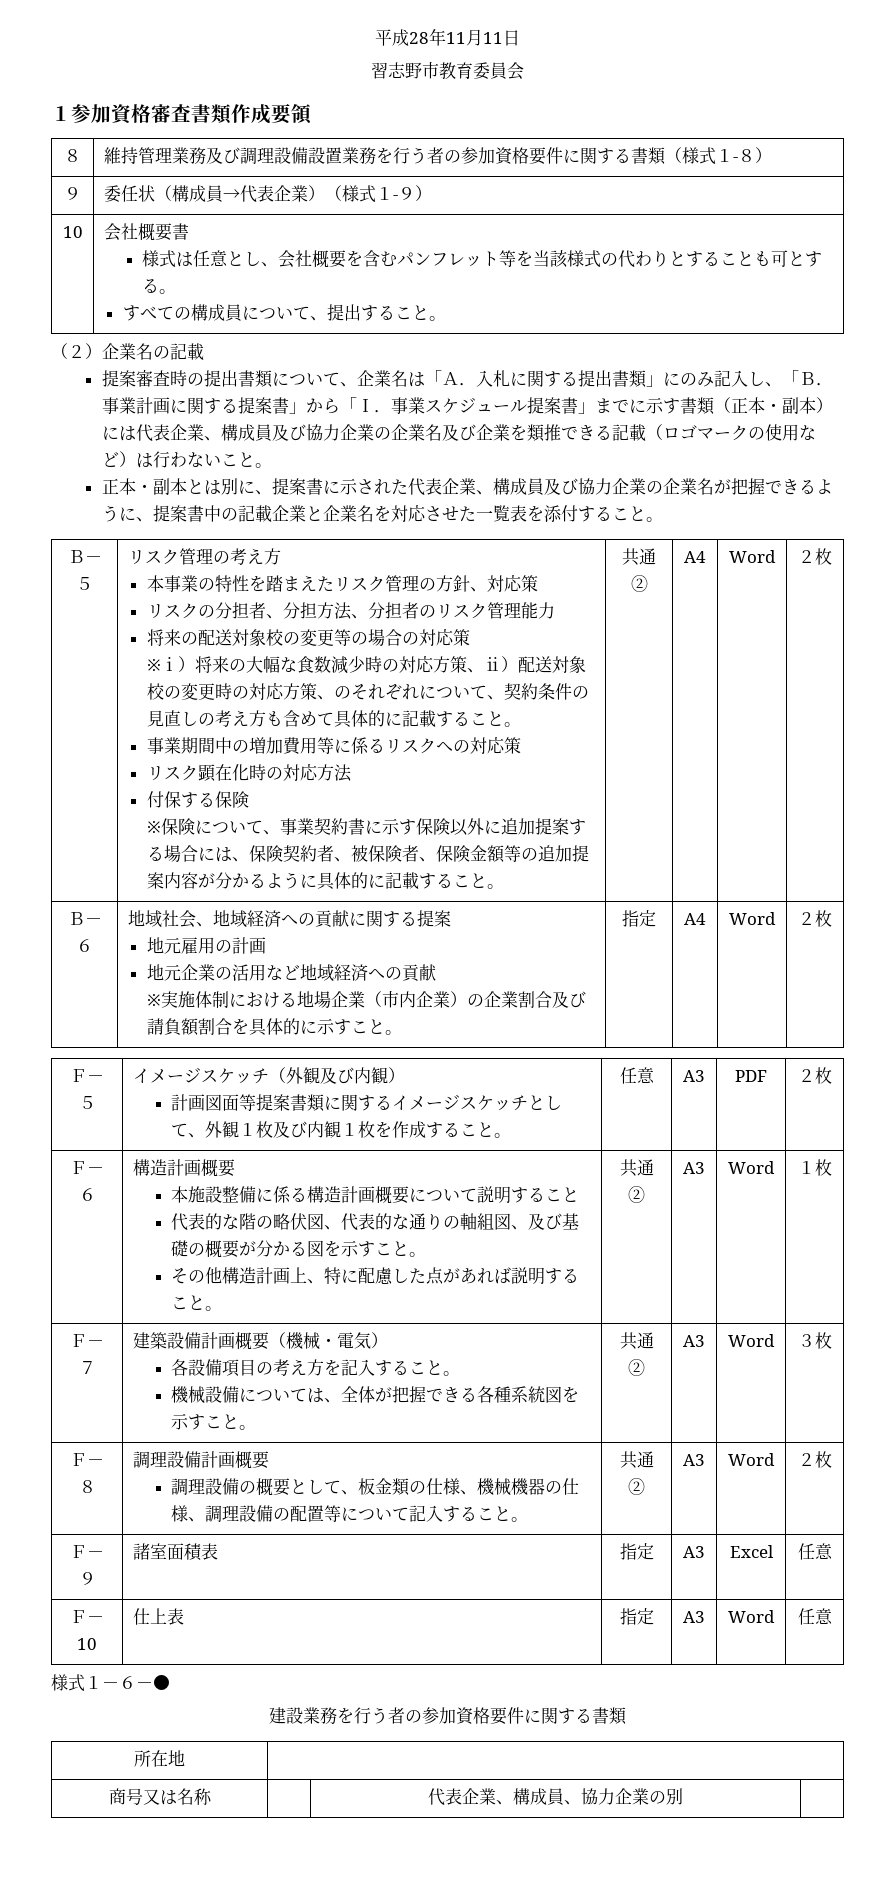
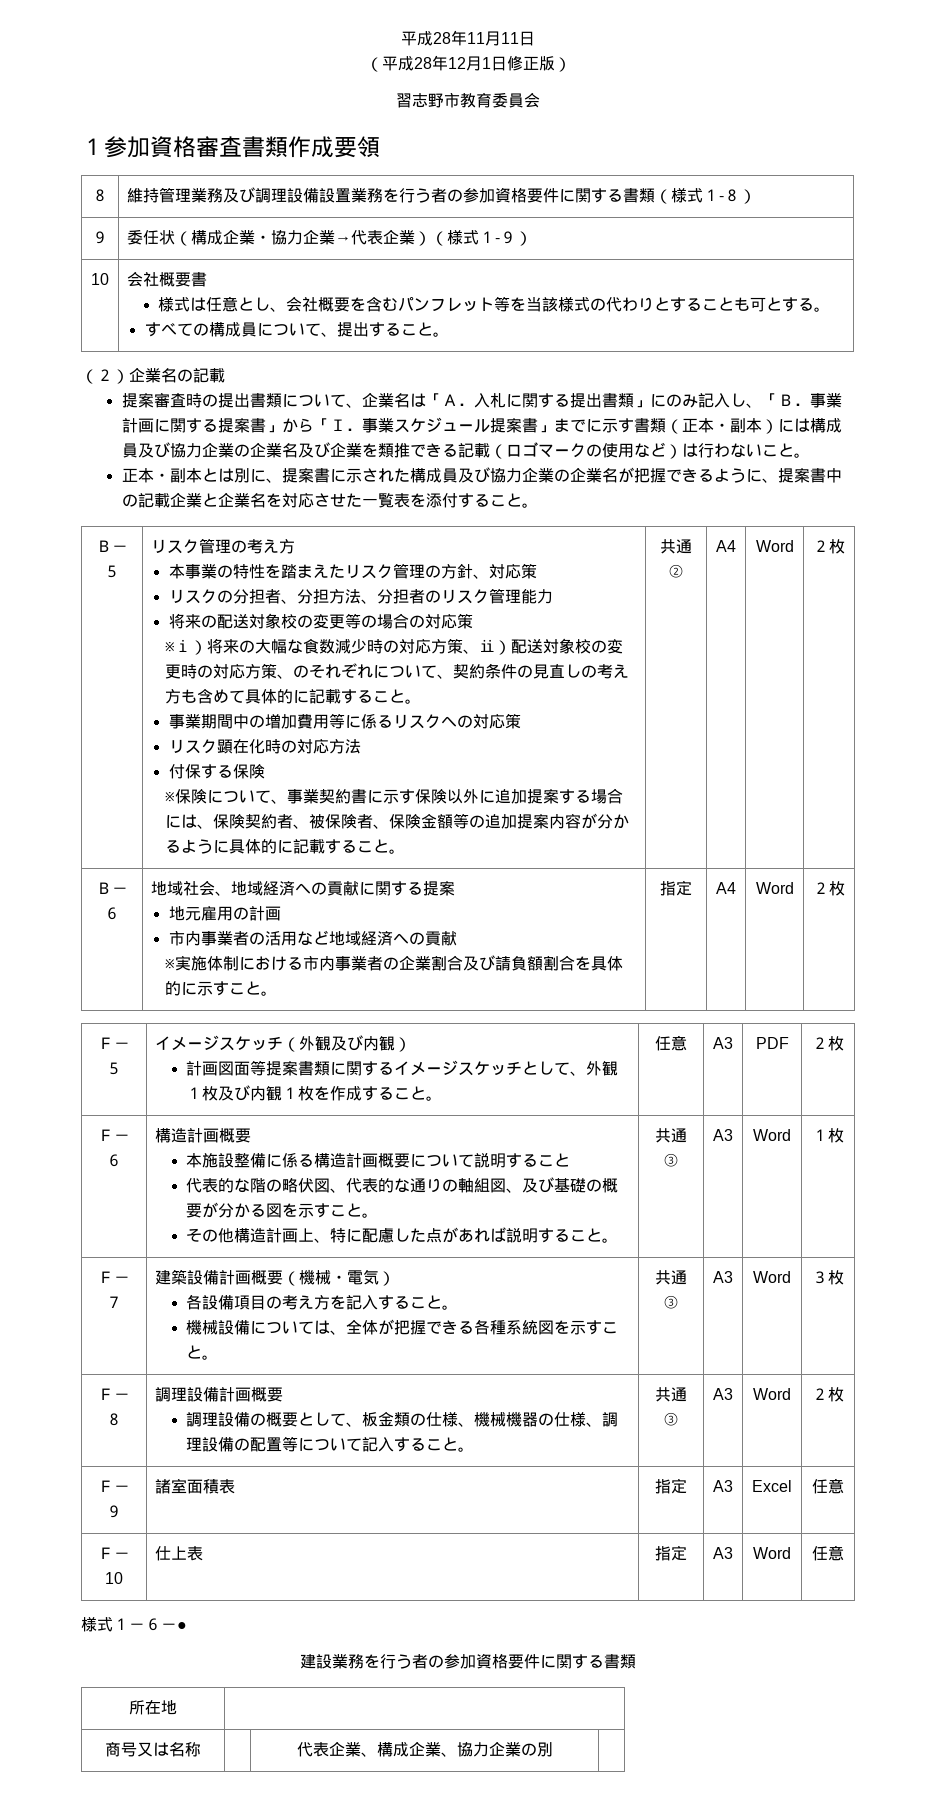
+ （平成28年12月1日修正版）
- ９ | 委任状（構成員→代表企業）（様式１-９）
+ ９ | 委任状（構成企業・協力企業→代表企業）（様式１-９）
- 提案審査時の提出書類について、企業名は「Ａ．入札に関する提出書類」にのみ記入し、「Ｂ．事業計画に関する提案書」から「Ｉ．事業スケジュール提案書」までに示す書類（正本・副本）には代表企業、構成員及び協力企業の企業名及び企業を類推できる記載（ロゴマークの使用など）は行わないこと。
+ 提案審査時の提出書類について、企業名は「Ａ．入札に関する提出書類」にのみ記入し、「Ｂ．事業計画に関する提案書」から「Ｉ．事業スケジュール提案書」までに示す書類（正本・副本）には構成員及び協力企業の企業名及び企業を類推できる記載（ロゴマークの使用など）は行わないこと。
- 正本・副本とは別に、提案書に示された代表企業、構成員及び協力企業の企業名が把握できるように、提案書中の記載企業と企業名を対応させた一覧表を添付すること。
+ 正本・副本とは別に、提案書に示された構成員及び協力企業の企業名が把握できるように、提案書中の記載企業と企業名を対応させた一覧表を添付すること。
- 地元企業の活用など地域経済への貢献
+ 市内事業者の活用など地域経済への貢献
- ※実施体制における地場企業（市内企業）の企業割合及び請負額割合を具体的に示すこと。
+ ※実施体制における市内事業者の企業割合及び請負額割合を具体的に示すこと。
- その他構造計画上、特に配慮した点があれば説明すること。 | 共通②
+ その他構造計画上、特に配慮した点があれば説明すること。 | 共通③
  Ｆ－７ | 建築設備計画概要（機械・電気）
  各設備項目の考え方を記入すること。
- 機械設備については、全体が把握できる各種系統図を示すこと。 | 共通② | A3 | Word | ３枚
+ 機械設備については、全体が把握できる各種系統図を示すこと。 | 共通③ | A3 | Word | ３枚
  Ｆ－８ | 調理設備計画概要
- 調理設備の概要として、板金類の仕様、機械機器の仕様、調理設備の配置等について記入すること。 | 共通② | A3 | Word | ２枚
+ 調理設備の概要として、板金類の仕様、機械機器の仕様、調理設備の配置等について記入すること。 | 共通③ | A3 | Word | ２枚
- 商号又は名称 | | 代表企業、構成員、協力企業の別 |
+ 商号又は名称 | | 代表企業、構成企業、協力企業の別 |

